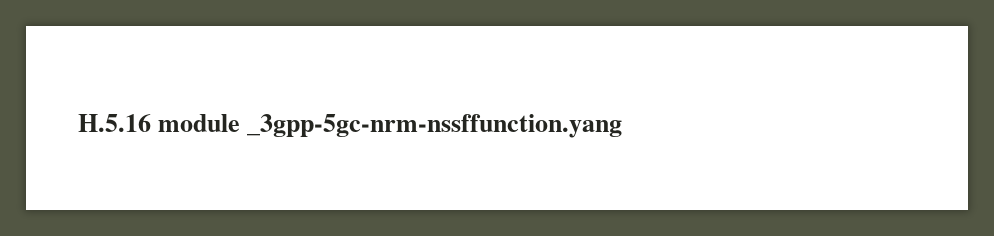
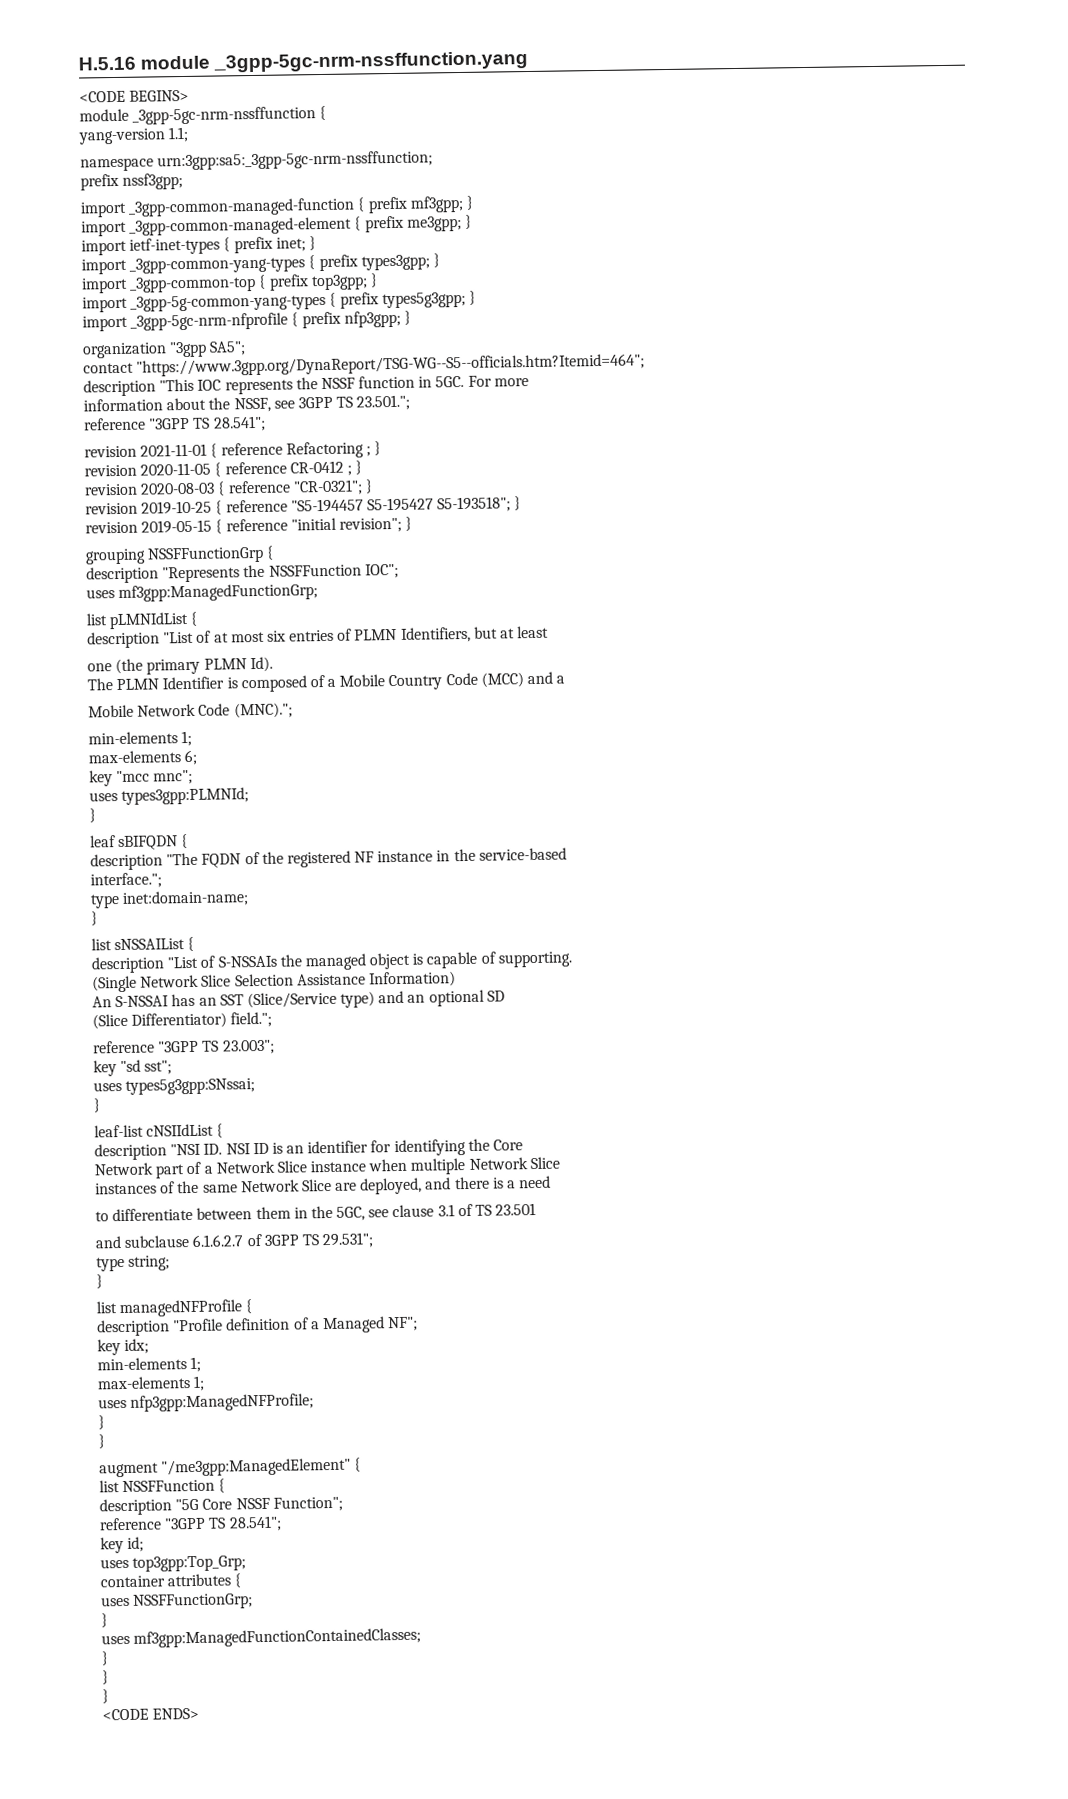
+ <CODE BEGINS>
+ module _3gpp-5gc-nrm-nssffunction {
+ yang-version 1.1;
+ namespace urn:3gpp:sa5:_3gpp-5gc-nrm-nssffunction;
+ prefix nssf3gpp;
+ import _3gpp-common-managed-function { prefix mf3gpp; }
+ import _3gpp-common-managed-element { prefix me3gpp; }
+ import ietf-inet-types { prefix inet; }
+ import _3gpp-common-yang-types { prefix types3gpp; }
+ import _3gpp-common-top { prefix top3gpp; }
+ import _3gpp-5g-common-yang-types { prefix types5g3gpp; }
+ import _3gpp-5gc-nrm-nfprofile { prefix nfp3gpp; }
+ organization "3gpp SA5";
+ contact "https://www.3gpp.org/DynaReport/TSG-WG--S5--officials.htm?Itemid=464";
+ description "This IOC represents the NSSF function in 5GC. For more
+ information about the NSSF, see 3GPP TS 23.501.";
+ reference "3GPP TS 28.541";
+ revision 2021-11-01 { reference Refactoring ; }
+ revision 2020-11-05 { reference CR-0412 ; }
+ revision 2020-08-03 { reference "CR-0321"; }
+ revision 2019-10-25 { reference "S5-194457 S5-195427 S5-193518"; }
+ revision 2019-05-15 { reference "initial revision"; }
+ grouping NSSFFunctionGrp {
+ description "Represents the NSSFFunction IOC";
+ uses mf3gpp:ManagedFunctionGrp;
+ list pLMNIdList {
+ description "List of at most six entries of PLMN Identifiers, but at least
+ one (the primary PLMN Id).
+ The PLMN Identifier is composed of a Mobile Country Code (MCC) and a
+ Mobile Network Code (MNC).";
+ min-elements 1;
+ max-elements 6;
+ key "mcc mnc";
+ uses types3gpp:PLMNId;
+ }
+ leaf sBIFQDN {
+ description "The FQDN of the registered NF instance in the service-based
+ interface.";
+ type inet:domain-name;
+ }
+ list sNSSAIList {
+ description "List of S-NSSAIs the managed object is capable of supporting.
+ (Single Network Slice Selection Assistance Information)
+ An S-NSSAI has an SST (Slice/Service type) and an optional SD
+ (Slice Differentiator) field.";
+ reference "3GPP TS 23.003";
+ key "sd sst";
+ uses types5g3gpp:SNssai;
+ }
+ leaf-list cNSIIdList {
+ description "NSI ID. NSI ID is an identifier for identifying the Core
+ Network part of a Network Slice instance when multiple Network Slice
+ instances of the same Network Slice are deployed, and there is a need
+ to differentiate between them in the 5GC, see clause 3.1 of TS 23.501
+ and subclause 6.1.6.2.7 of 3GPP TS 29.531";
+ type string;
+ }
+ list managedNFProfile {
+ description "Profile definition of a Managed NF";
+ key idx;
+ min-elements 1;
+ max-elements 1;
+ uses nfp3gpp:ManagedNFProfile;
+ }
+ }
+ augment "/me3gpp:ManagedElement" {
+ list NSSFFunction {
+ description "5G Core NSSF Function";
+ reference "3GPP TS 28.541";
+ key id;
+ uses top3gpp:Top_Grp;
+ container attributes {
+ uses NSSFFunctionGrp;
+ }
+ uses mf3gpp:ManagedFunctionContainedClasses;
+ }
+ }
+ }
+ <CODE ENDS>

